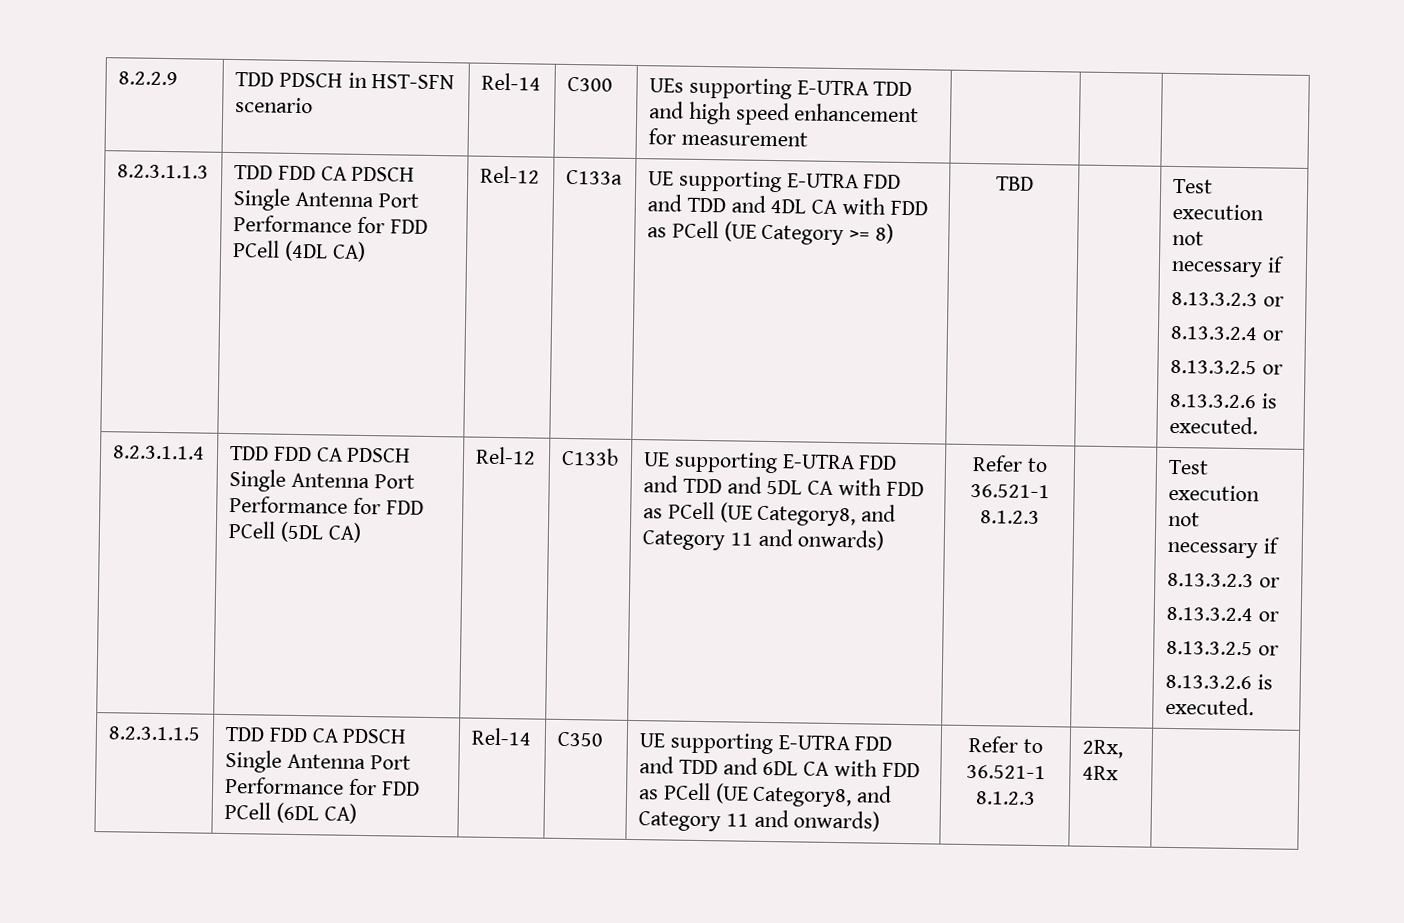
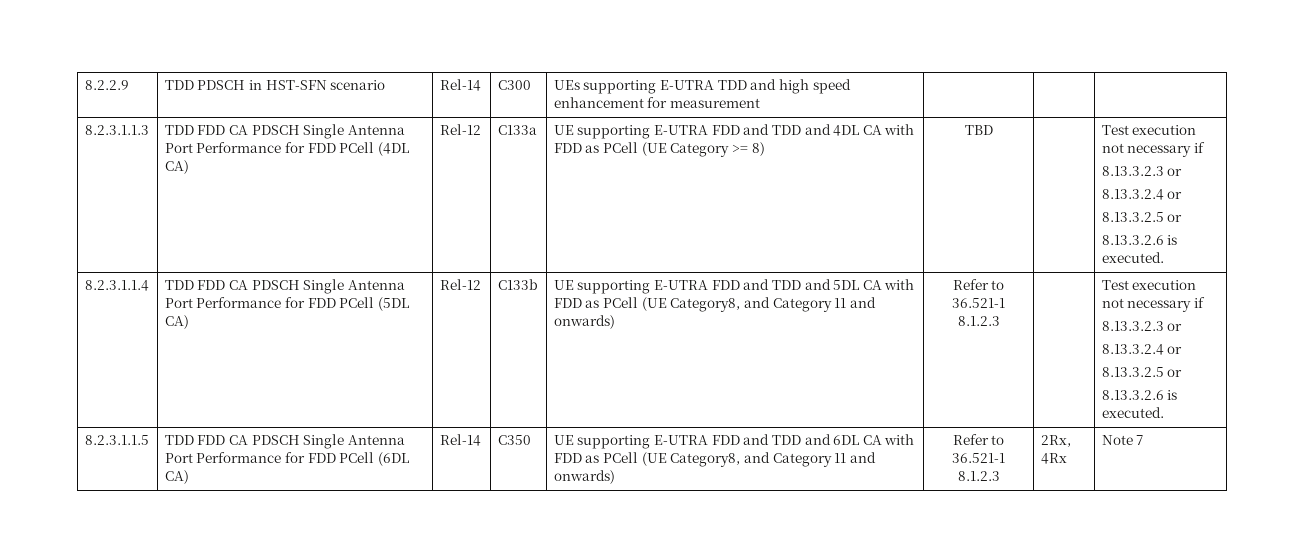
+ Note 7

